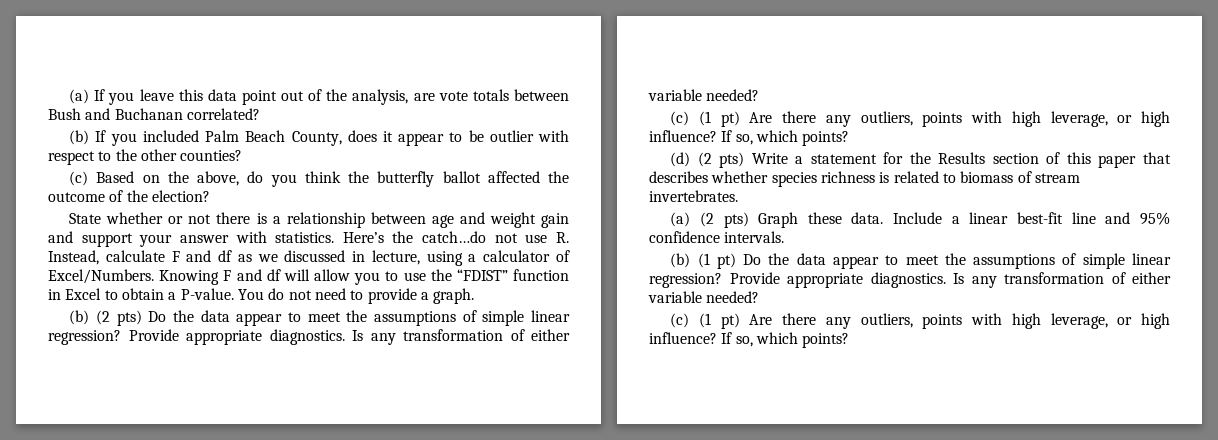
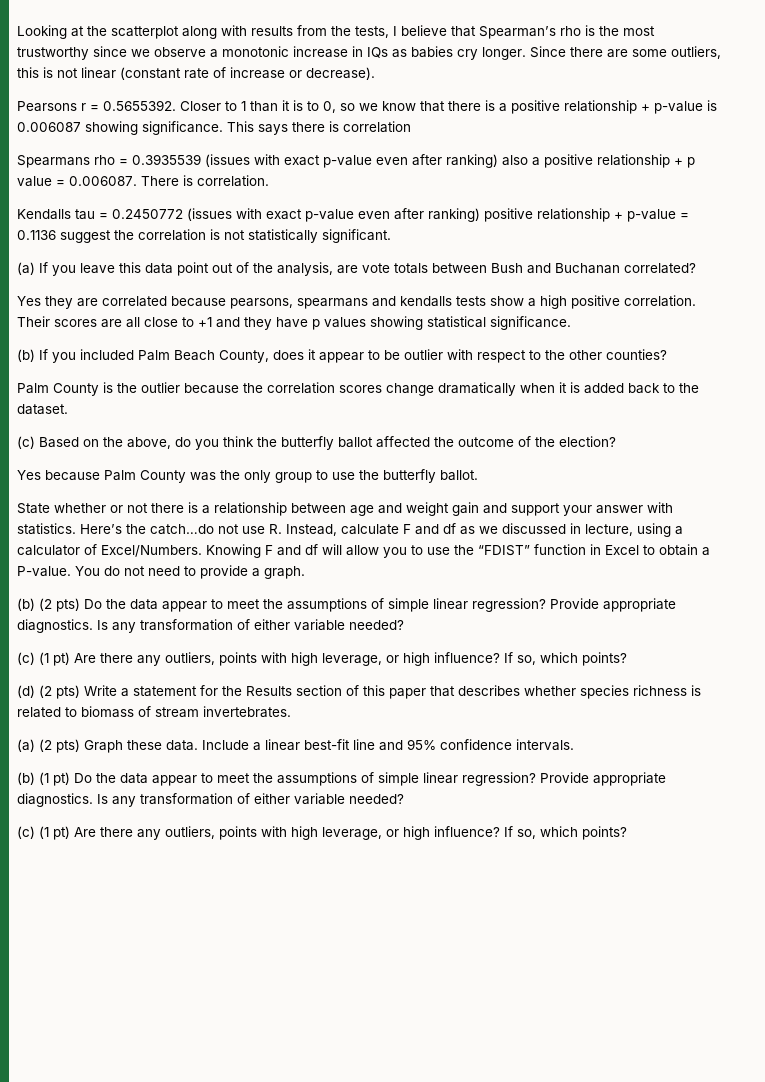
+ Looking at the scatterplot along with results from the tests, I believe that Spearman’s rho is the most trustworthy since we observe a monotonic increase in IQs as babies cry longer. Since there are some outliers, this is not linear (constant rate of increase or decrease).
+ Pearsons r = 0.5655392. Closer to 1 than it is to 0, so we know that there is a positive relationship + p-value is 0.006087 showing significance. This says there is correlation
+ Spearmans rho = 0.3935539 (issues with exact p-value even after ranking) also a positive relationship + p value = 0.006087. There is correlation.
+ Kendalls tau = 0.2450772 (issues with exact p-value even after ranking) positive relationship + p-value = 0.1136 suggest the correlation is not statistically significant.
+ Yes they are correlated because pearsons, spearmans and kendalls tests show a high positive correlation. Their scores are all close to +1 and they have p values showing statistical significance.
+ Palm County is the outlier because the correlation scores change dramatically when it is added back to the dataset.
+ Yes because Palm County was the only group to use the butterfly ballot.

